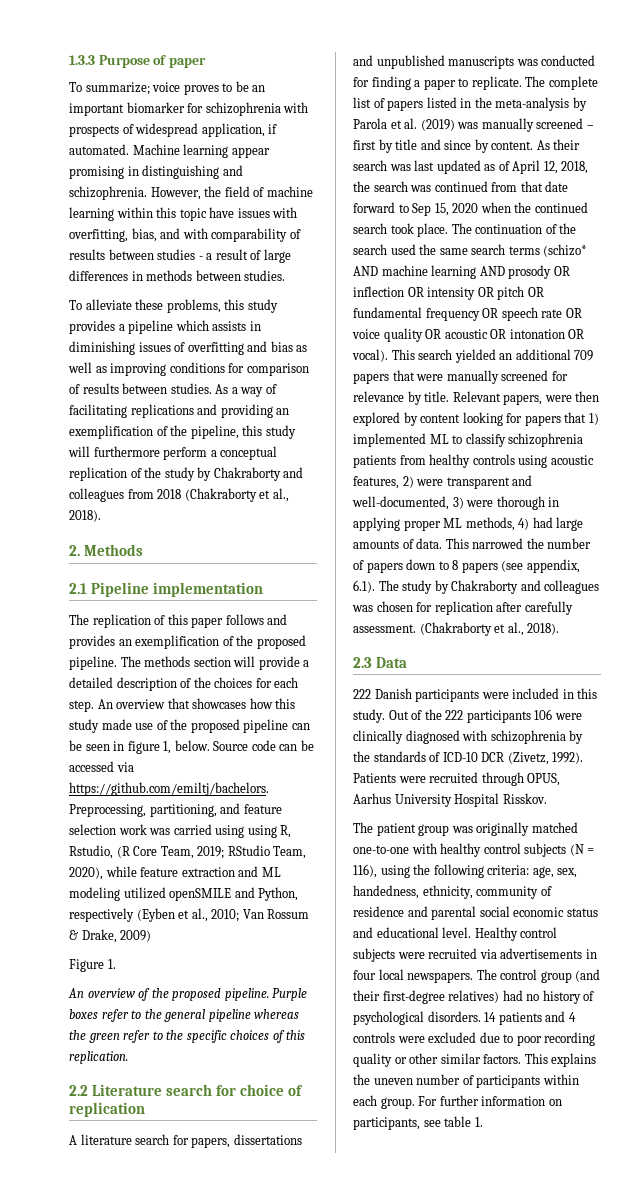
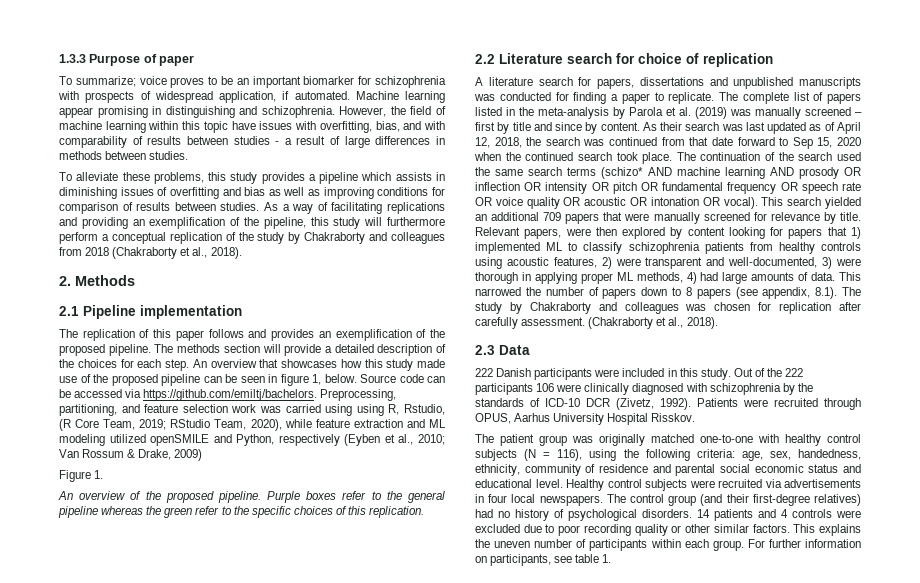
- This narrowed the number of papers down to 8 papers (see appendix, 6.1). The study by Chakraborty and colleagues was chosen for replication after carefully assessment.
+ This narrowed the number of papers down to 8 papers (see appendix, 8.1). The study by Chakraborty and colleagues was chosen for replication after carefully assessment.

